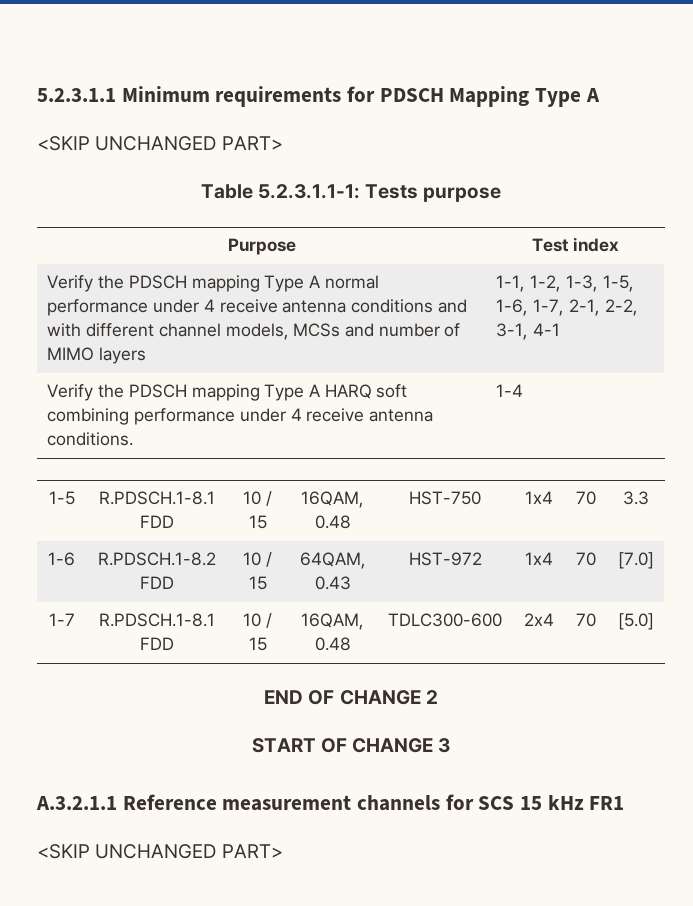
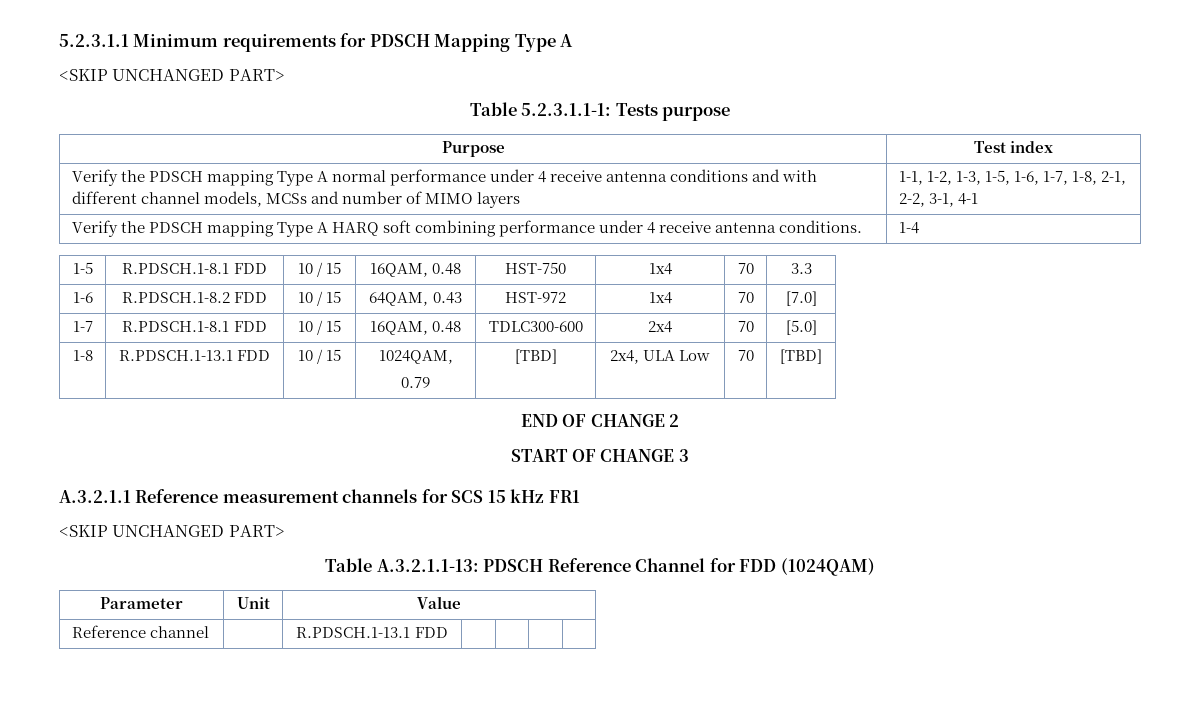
- Verify the PDSCH mapping Type A normal performance under 4 receive antenna conditions and with different channel models, MCSs and number of MIMO layers | 1-1, 1-2, 1-3, 1-5, 1-6, 1-7, 2-1, 2-2, 3-1, 4-1
+ Verify the PDSCH mapping Type A normal performance under 4 receive antenna conditions and with different channel models, MCSs and number of MIMO layers | 1-1, 1-2, 1-3, 1-5, 1-6, 1-7, 1-8, 2-1, 2-2, 3-1, 4-1
+ 1-8 | R.PDSCH.1-13.1 FDD | 10 / 15 | 1024QAM,
+ 0.79 | [TBD] | 2x4, ULA Low | 70 | [TBD]
+ Table A.3.2.1.1-13: PDSCH Reference Channel for FDD (1024QAM)
+ Parameter | Unit | Value
+ Reference channel | | R.PDSCH.1-13.1 FDD | | | |

